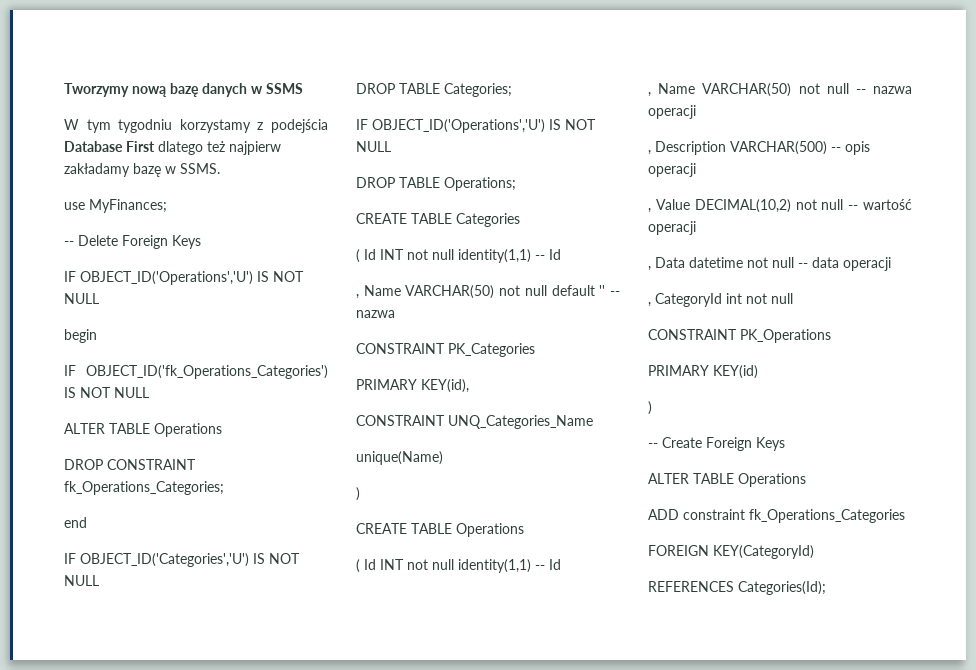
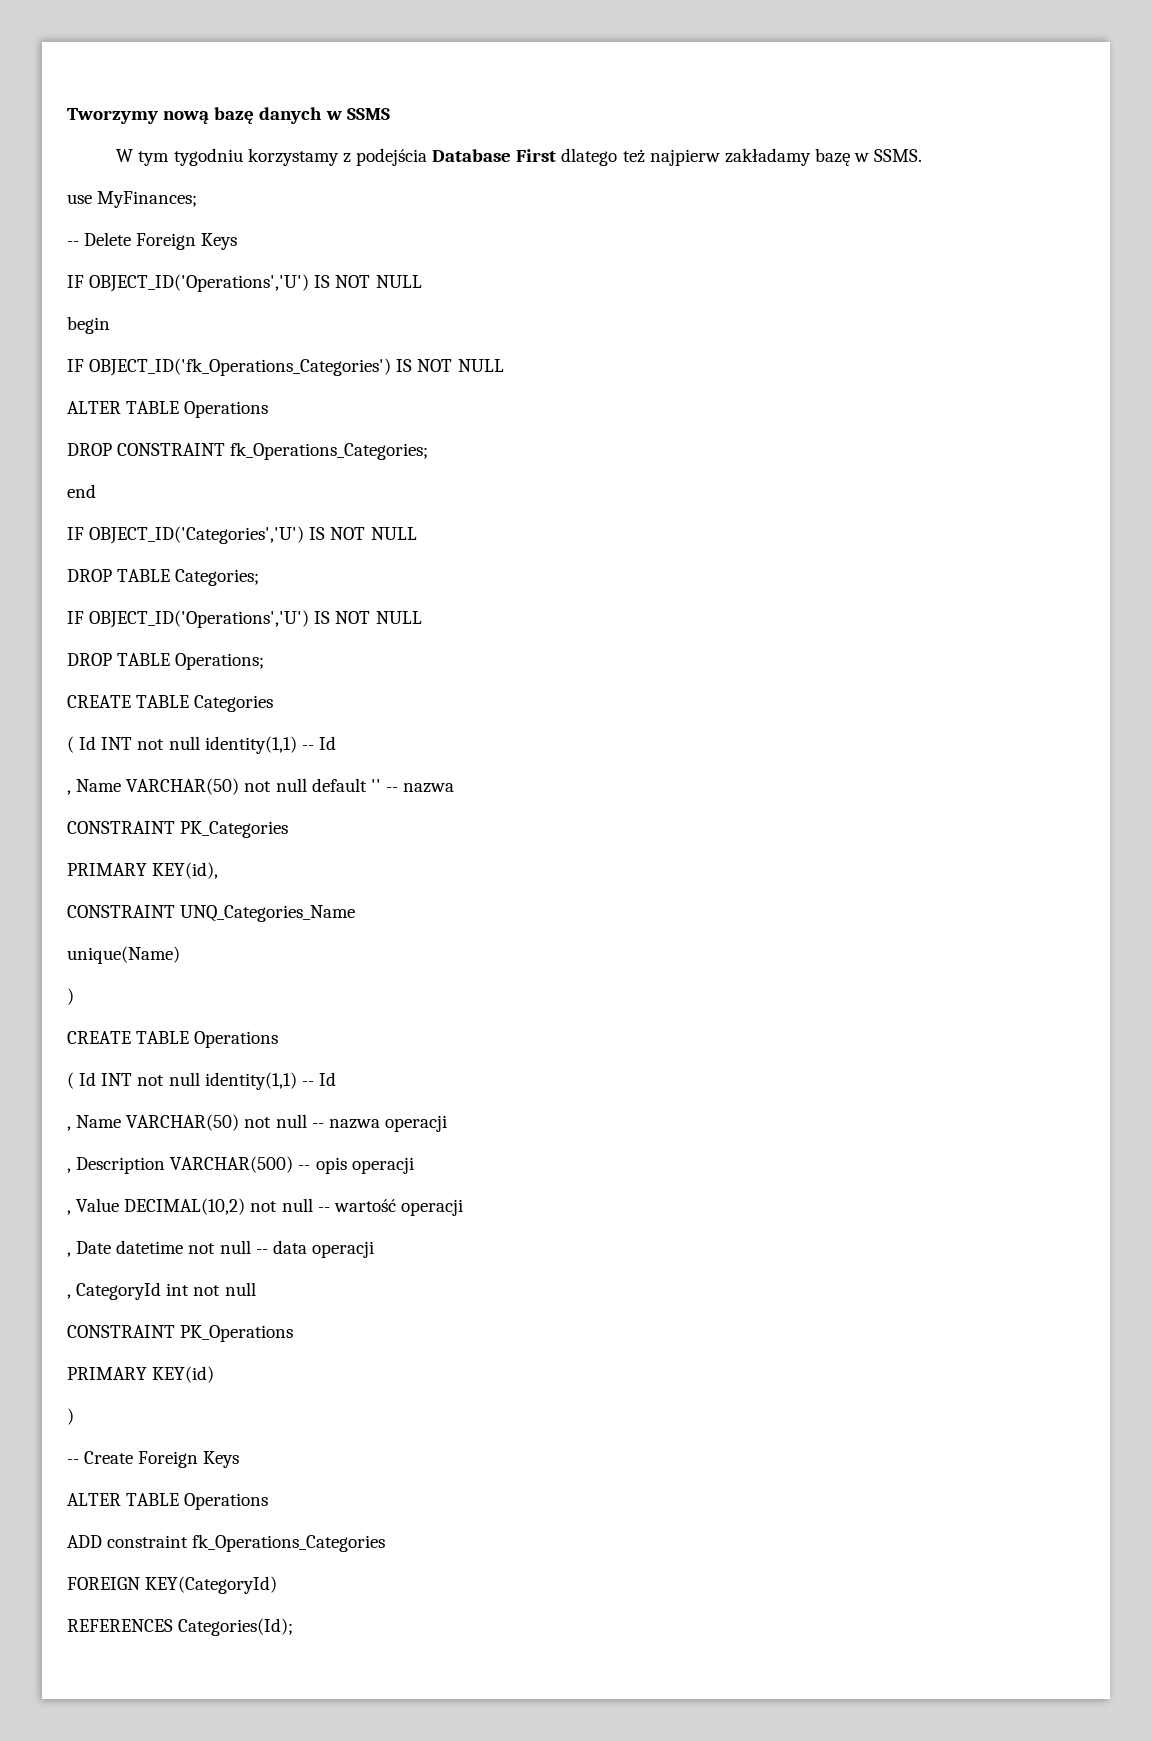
- , Data datetime not null -- data operacji
+ , Date datetime not null -- data operacji

